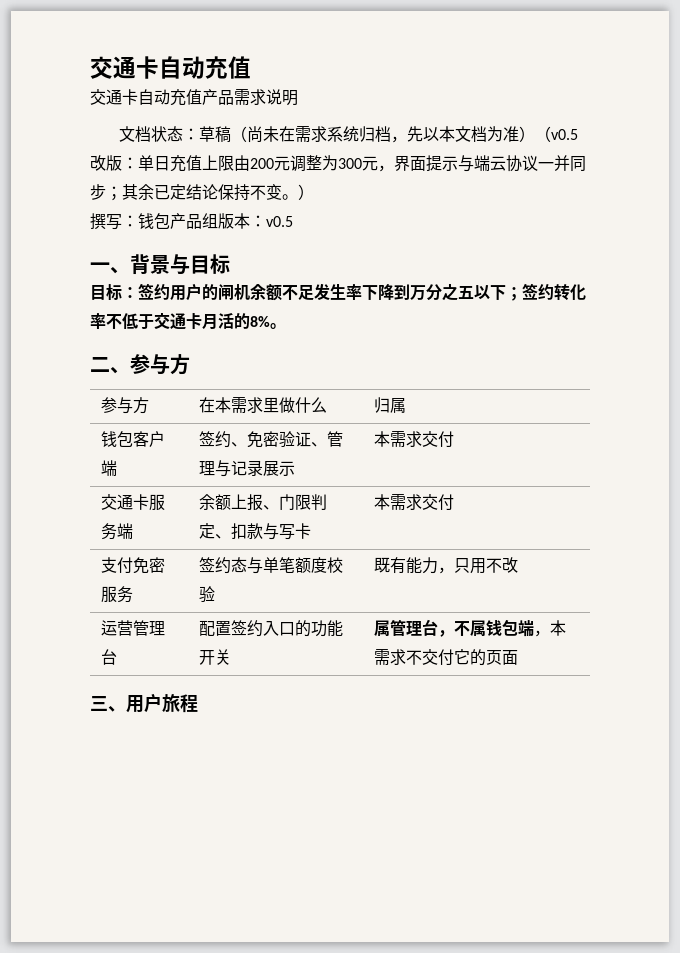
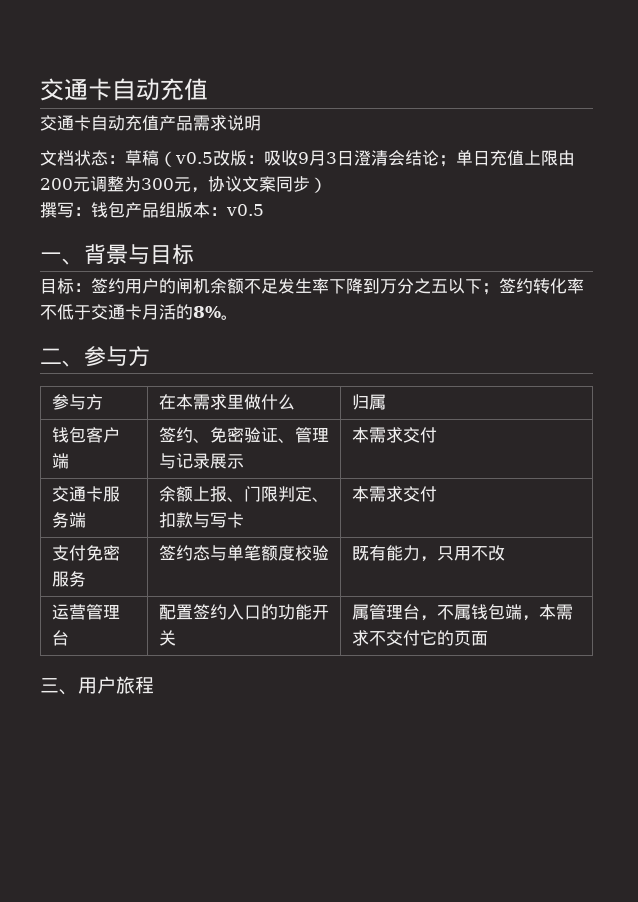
- 文档状态：草稿（尚未在需求系统归档，先以本文档为准）（v0.5改版：单日充值上限由200元调整为300元，界面提示与端云协议一并同步；其余已定结论保持不变。）
+ 文档状态：草稿（v0.5改版：吸收9月3日澄清会结论；单日充值上限由200元调整为300元，协议文案同步）

